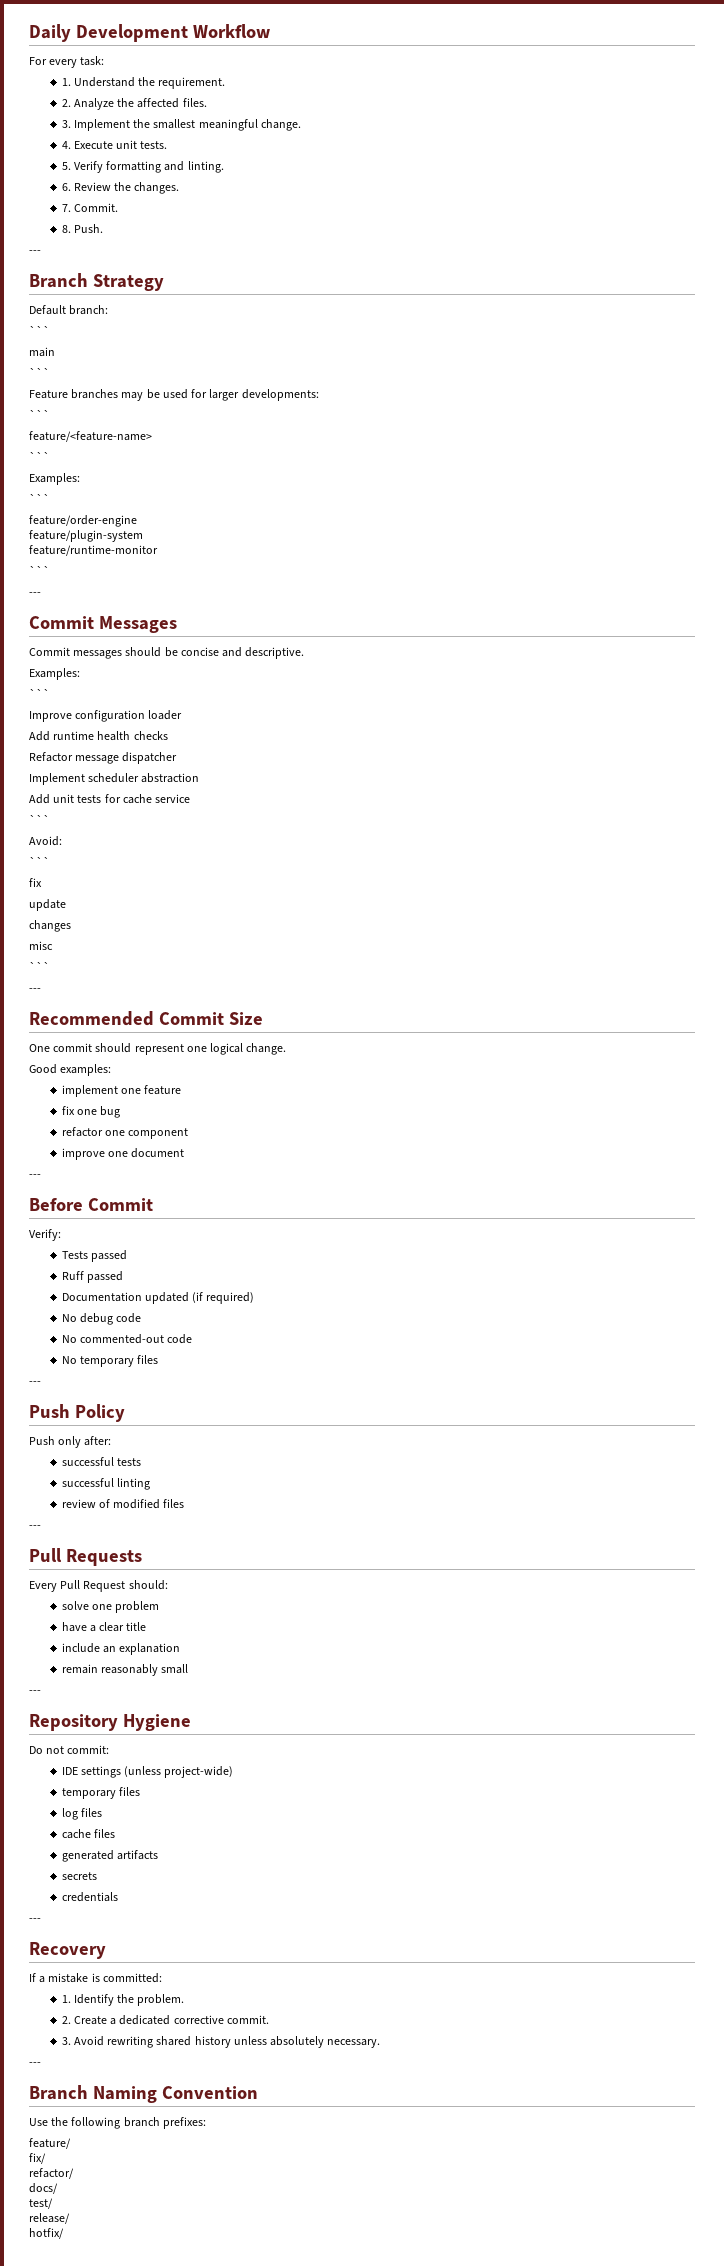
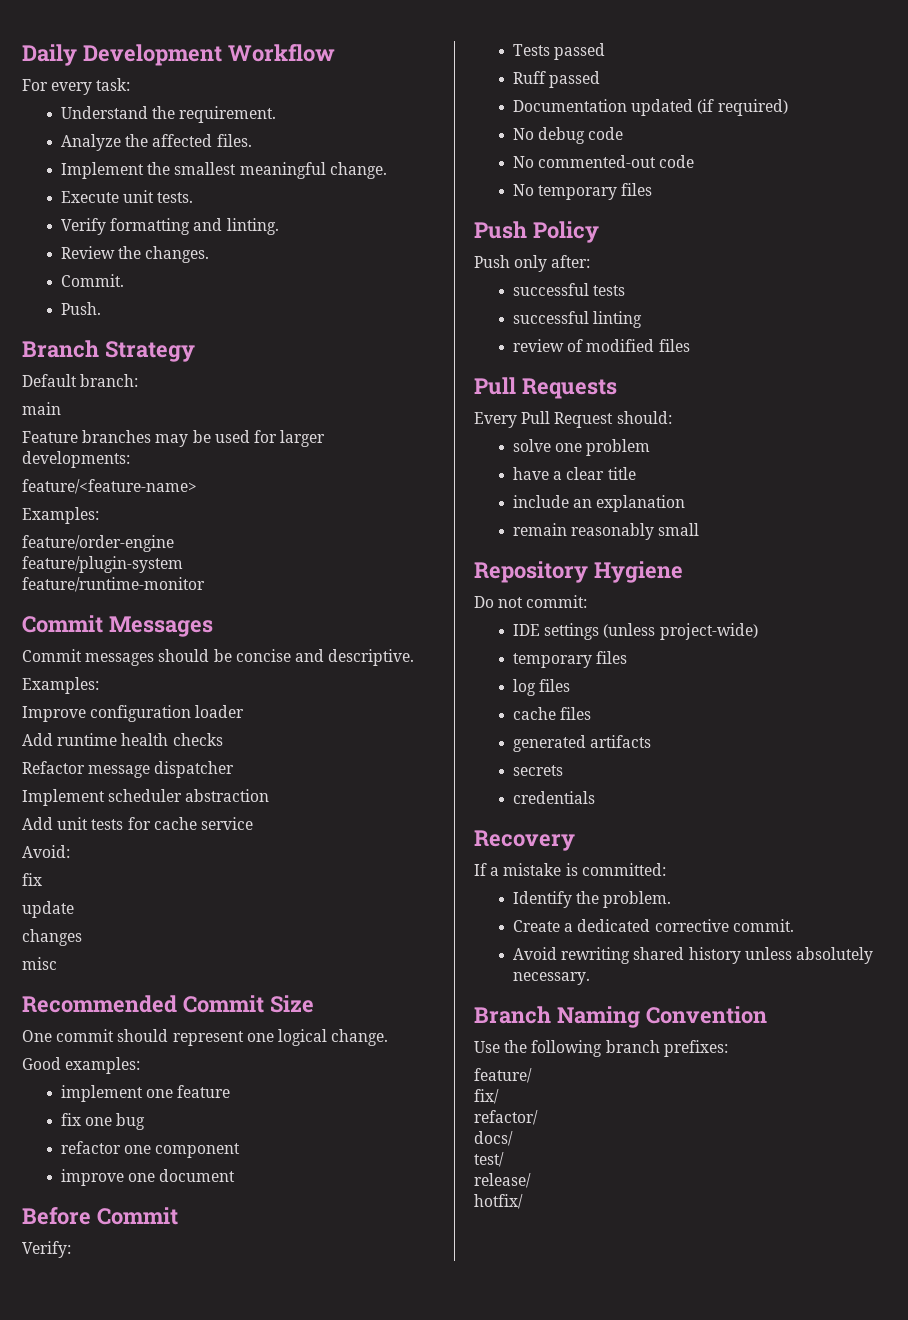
- 1. Understand the requirement.
+ Understand the requirement.
- 2. Analyze the affected files.
+ Analyze the affected files.
- 3. Implement the smallest meaningful change.
+ Implement the smallest meaningful change.
- 4. Execute unit tests.
+ Execute unit tests.
- 5. Verify formatting and linting.
+ Verify formatting and linting.
- 6. Review the changes.
+ Review the changes.
- 7. Commit.
+ Commit.
- 8. Push.
- ---
+ Push.
  Default branch:
- ```
  main
- ```
  Feature branches may be used for larger developments:
- ```
  feature/<feature-name>
- ```
  Examples:
- ```
  feature/runtime-monitor
- ```
- ---
  Commit messages should be concise and descriptive.
  Examples:
- ```
  Add unit tests for cache service
- ```
  Avoid:
- ```
  misc
- ```
- ---
  improve one document
- ---
  No temporary files
- ---
  review of modified files
- ---
  remain reasonably small
- ---
  credentials
- ---
- 1. Identify the problem.
+ Identify the problem.
- 2. Create a dedicated corrective commit.
+ Create a dedicated corrective commit.
- 3. Avoid rewriting shared history unless absolutely necessary.
- ---
+ Avoid rewriting shared history unless absolutely necessary.

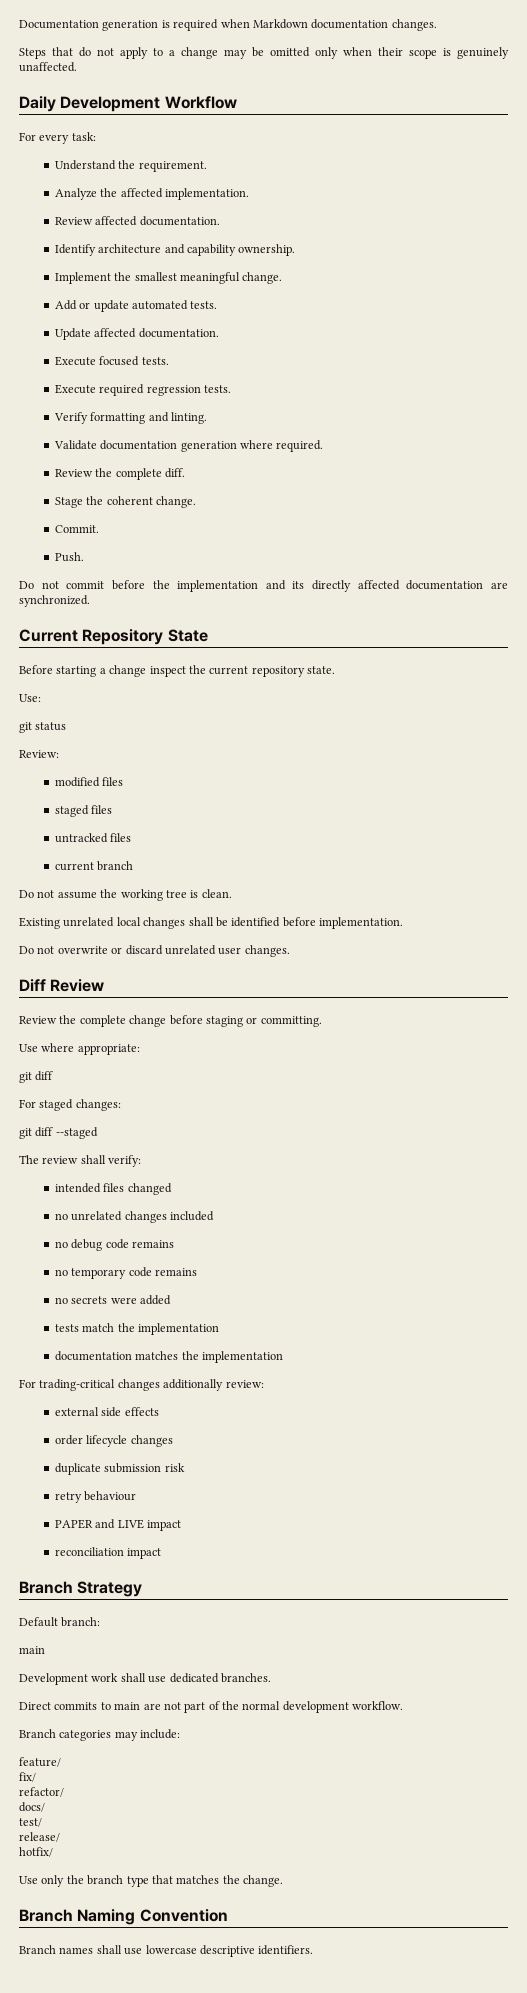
+ Documentation generation is required when Markdown documentation changes.
+ Steps that do not apply to a change may be omitted only when their scope is genuinely unaffected.
- Analyze the affected files.
+ Analyze the affected implementation.
+ Review affected documentation.
+ Identify architecture and capability ownership.
- Execute unit tests.
+ Add or update automated tests.
+ Update affected documentation.
+ Execute focused tests.
+ Execute required regression tests.
- Review the changes.
+ Validate documentation generation where required.
+ Review the complete diff.
+ Stage the coherent change.
  Commit.
  Push.
+ Do not commit before the implementation and its directly affected documentation are synchronized.
+ Current Repository State
+ Before starting a change inspect the current repository state.
+ Use:
+ git status
+ Review:
+ modified files
+ staged files
+ untracked files
+ current branch
+ Do not assume the working tree is clean.
+ Existing unrelated local changes shall be identified before implementation.
+ Do not overwrite or discard unrelated user changes.
+ Diff Review
+ Review the complete change before staging or committing.
+ Use where appropriate:
+ git diff
+ For staged changes:
+ git diff --staged
+ The review shall verify:
+ intended files changed
+ no unrelated changes included
+ no debug code remains
+ no temporary code remains
+ no secrets were added
+ tests match the implementation
+ documentation matches the implementation
+ For trading-critical changes additionally review:
+ external side effects
+ order lifecycle changes
+ duplicate submission risk
+ retry behaviour
+ PAPER and LIVE impact
+ reconciliation impact
- Feature branches may be used for larger developments:
- feature/<feature-name>
- Examples:
- feature/order-engine
- feature/plugin-system
- feature/runtime-monitor
- Commit Messages
- Commit messages should be concise and descriptive.
- Examples:
- Improve configuration loader
- Add runtime health checks
- Refactor message dispatcher
- Implement scheduler abstraction
- Add unit tests for cache service
- Avoid:
- fix
- update
- changes
- misc
- Recommended Commit Size
- One commit should represent one logical change.
- Good examples:
- implement one feature
- fix one bug
- refactor one component
- improve one document
- Before Commit
- Verify:
- Tests passed
- Ruff passed
- Documentation updated (if required)
- No debug code
- No commented-out code
- No temporary files
- Push Policy
- Push only after:
- successful tests
- successful linting
- review of modified files
- Pull Requests
- Every Pull Request should:
- solve one problem
- have a clear title
- include an explanation
- remain reasonably small
- Repository Hygiene
- Do not commit:
- IDE settings (unless project-wide)
- temporary files
- log files
- cache files
- generated artifacts
- secrets
- credentials
- Recovery
- If a mistake is committed:
- Identify the problem.
- Create a dedicated corrective commit.
- Avoid rewriting shared history unless absolutely necessary.
- Branch Naming Convention
- Use the following branch prefixes:
+ Development work shall use dedicated branches.
+ Direct commits to main are not part of the normal development workflow.
+ Branch categories may include:
+ Use only the branch type that matches the change.
+ Branch Naming Convention
+ Branch names shall use lowercase descriptive identifiers.

